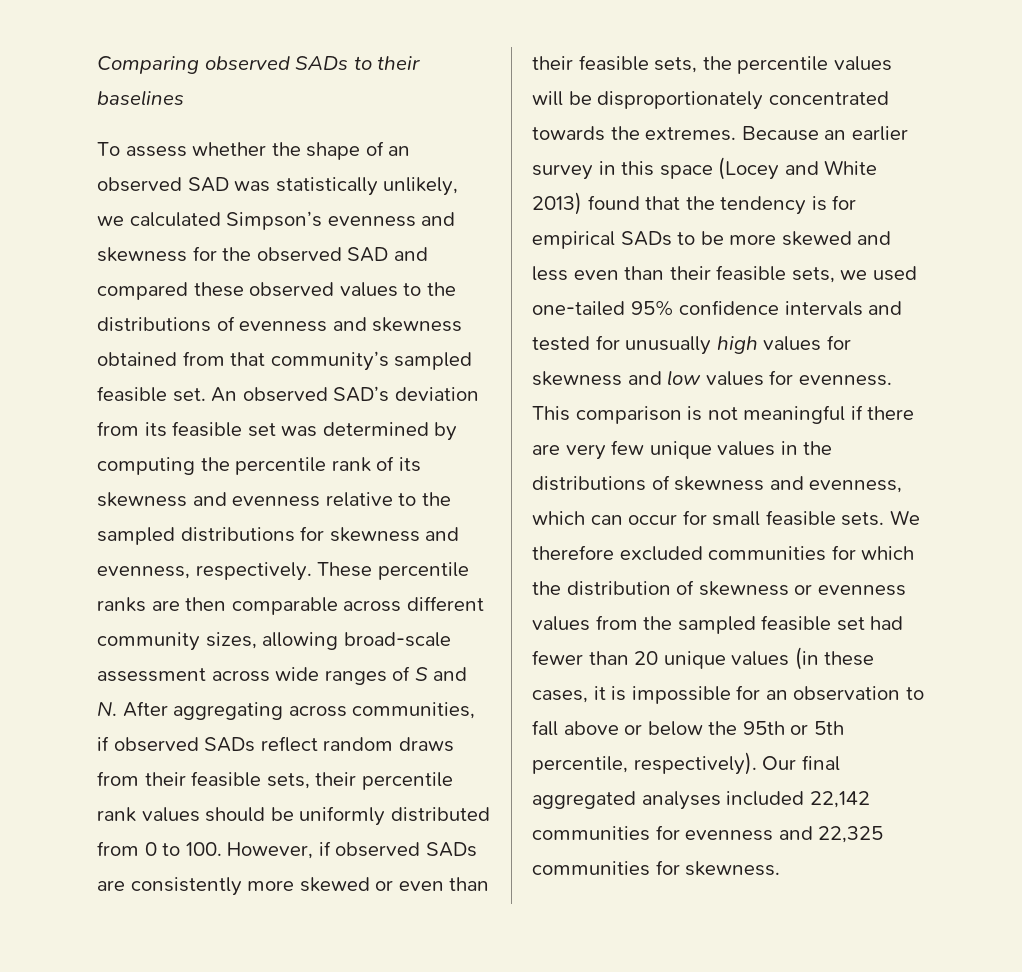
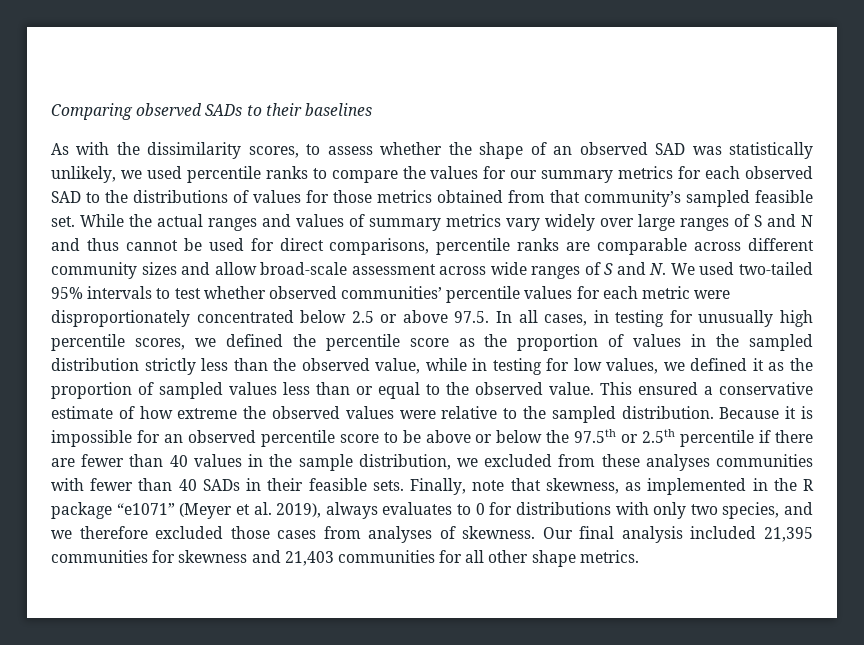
- To assess whether the shape of an observed SAD was statistically unlikely, we calculated Simpson’s evenness and skewness for the observed SAD and compared these observed values to the distributions of evenness and skewness obtained from that community’s sampled feasible set.
+ As with the dissimilarity scores, to assess whether the shape of an observed SAD was statistically unlikely, we used percentile ranks to compare the values for our summary metrics for each observed SAD to the distributions of values for those metrics obtained from that community’s sampled feasible set.
- An observed SAD’s deviation from its feasible set was determined by computing the percentile rank of its skewness and evenness relative to the sampled distributions for skewness and evenness, respectively. These percentile ranks are then comparable across different community sizes, allowing broad-scale assessment across wide ranges of S and N. After aggregating across communities, if observed SADs reflect random draws from their feasible sets, their percentile rank values should be uniformly distributed from 0 to 100. However, if observed SADs are consistently more skewed or even than their feasible sets, the percentile values will be disproportionately concentrated towards the extremes. Because an earlier survey in this space (Locey and White 2013) found that the tendency is for empirical SADs to be more skewed and less even than their feasible sets, we used one-tailed 95% confidence intervals and tested for unusually high values for skewness and low values for evenness. This comparison is not meaningful if there are very few unique values in the distributions of skewness and evenness, which can occur for small feasible sets. We therefore excluded communities for which the distribution of skewness or evenness values from the sampled feasible set had fewer than 20 unique values (in these cases, it is impossible for an observation to fall above or below the 95th or 5th percentile, respectively). Our final aggregated analyses included 22,142 communities for evenness and 22,325 communities for skewness.
+ While the actual ranges and values of summary metrics vary widely over large ranges of S and N and thus cannot be used for direct comparisons, percentile ranks are comparable across different community sizes and allow broad-scale assessment across wide ranges of S and N. We used two-tailed 95% intervals to test whether observed communities’ percentile values for each metric were disproportionately concentrated below 2.5 or above 97.5. In all cases, in testing for unusually high percentile scores, we defined the percentile score as the proportion of values in the sampled distribution strictly less than the observed value, while in testing for low values, we defined it as the proportion of sampled values less than or equal to the observed value. This ensured a conservative estimate of how extreme the observed values were relative to the sampled distribution. Because it is impossible for an observed percentile score to be above or below the 97.5th or 2.5th percentile if there are fewer than 40 values in the sample distribution, we excluded from these analyses communities with fewer than 40 SADs in their feasible sets. Finally, note that skewness, as implemented in the R package “e1071” (Meyer et al. 2019), always evaluates to 0 for distributions with only two species, and we therefore excluded those cases from analyses of skewness. Our final analysis included 21,395 communities for skewness and 21,403 communities for all other shape metrics.

